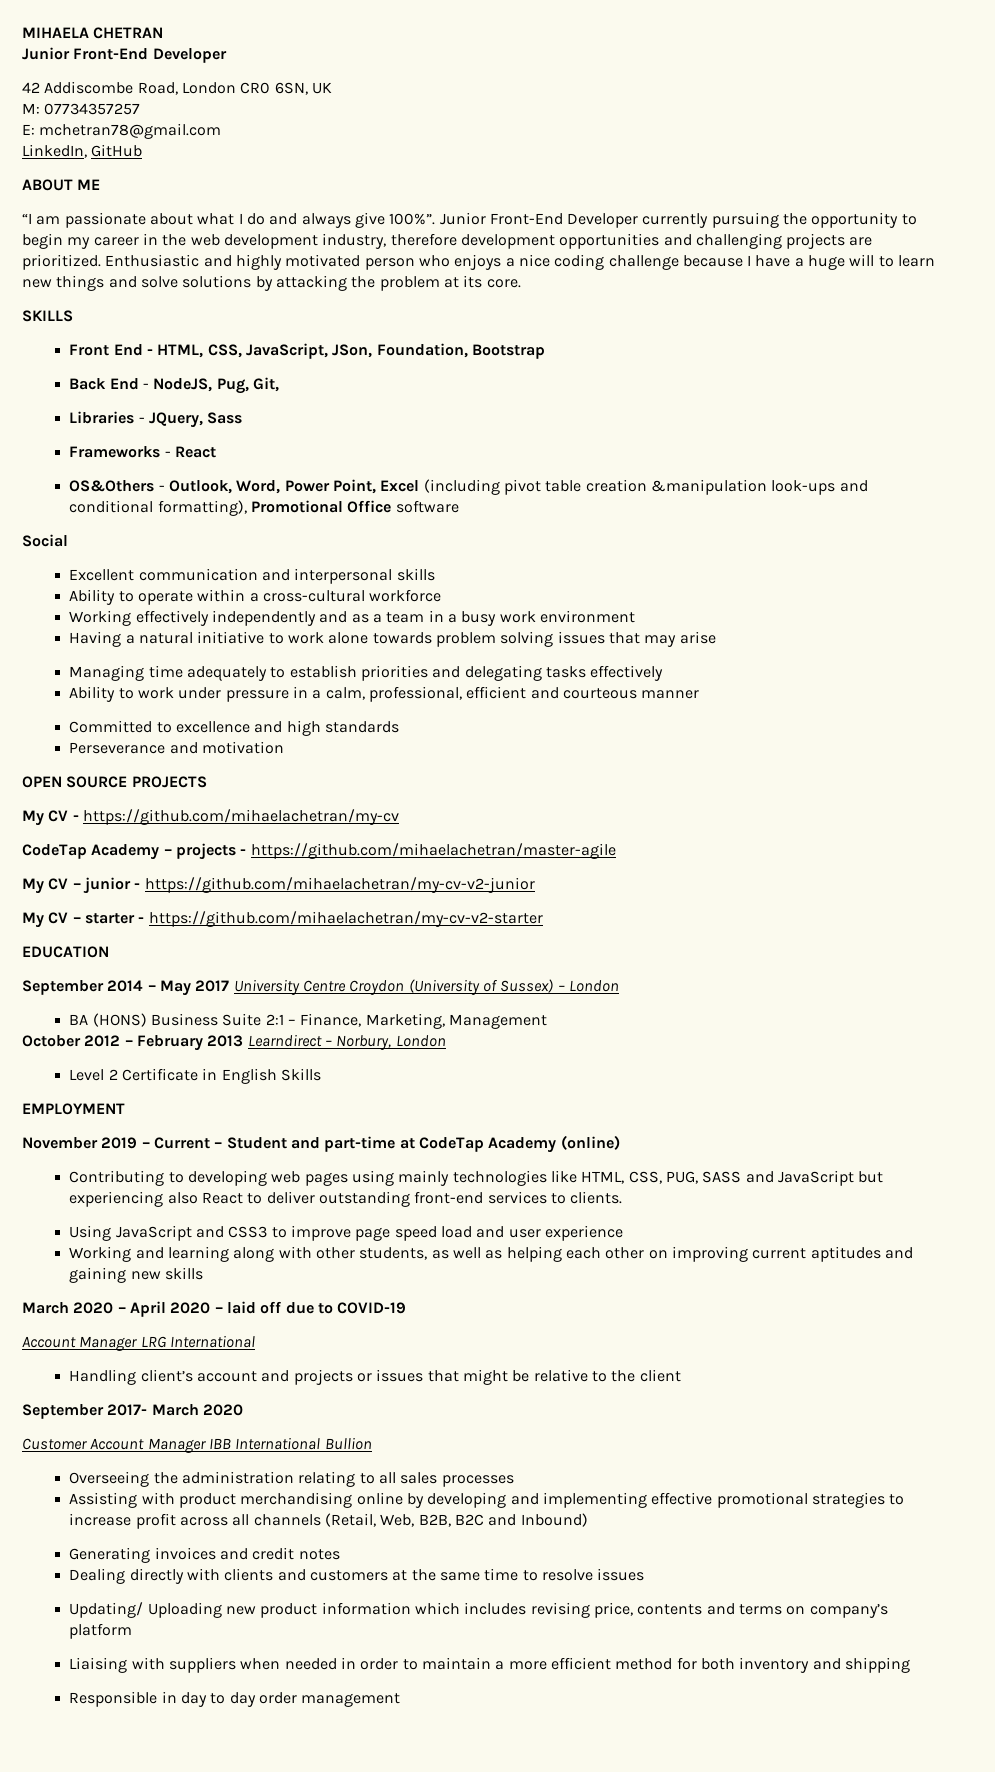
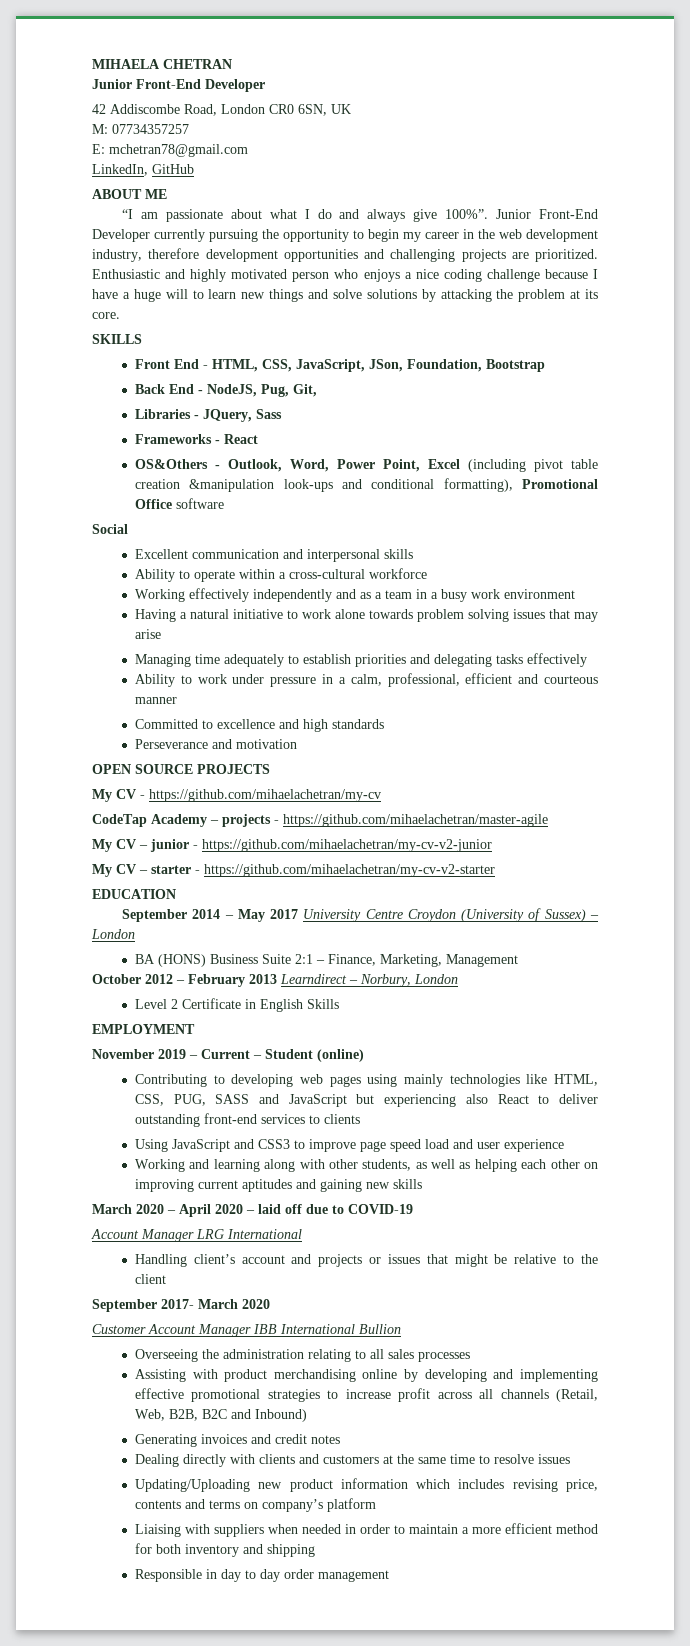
- November 2019 – Current – Student and part-time at CodeTap Academy (online)
+ November 2019 – Current – Student (online)
- Contributing to developing web pages using mainly technologies like HTML, CSS, PUG, SASS and JavaScript but experiencing also React to deliver outstanding front-end services to clients.
+ Contributing to developing web pages using mainly technologies like HTML, CSS, PUG, SASS and JavaScript but experiencing also React to deliver outstanding front-end services to clients
- Updating/ Uploading new product information which includes revising price, contents and terms on company’s platform
+ Updating/Uploading new product information which includes revising price, contents and terms on company’s platform

